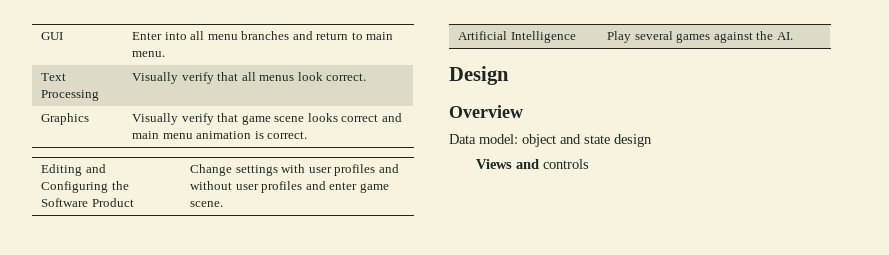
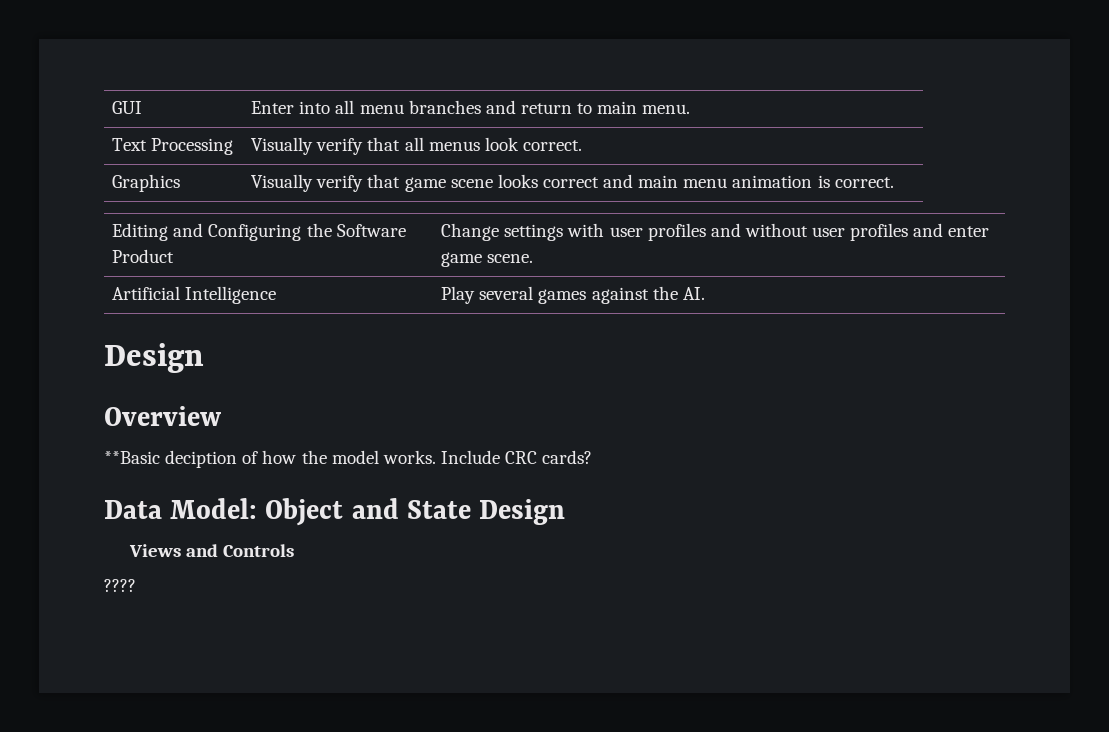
- Data model: object and state design
+ **Basic deciption of how the model works. Include CRC cards?
+ Data Model: Object and State Design
- Views and controls
+ Views and Controls
+ ????

